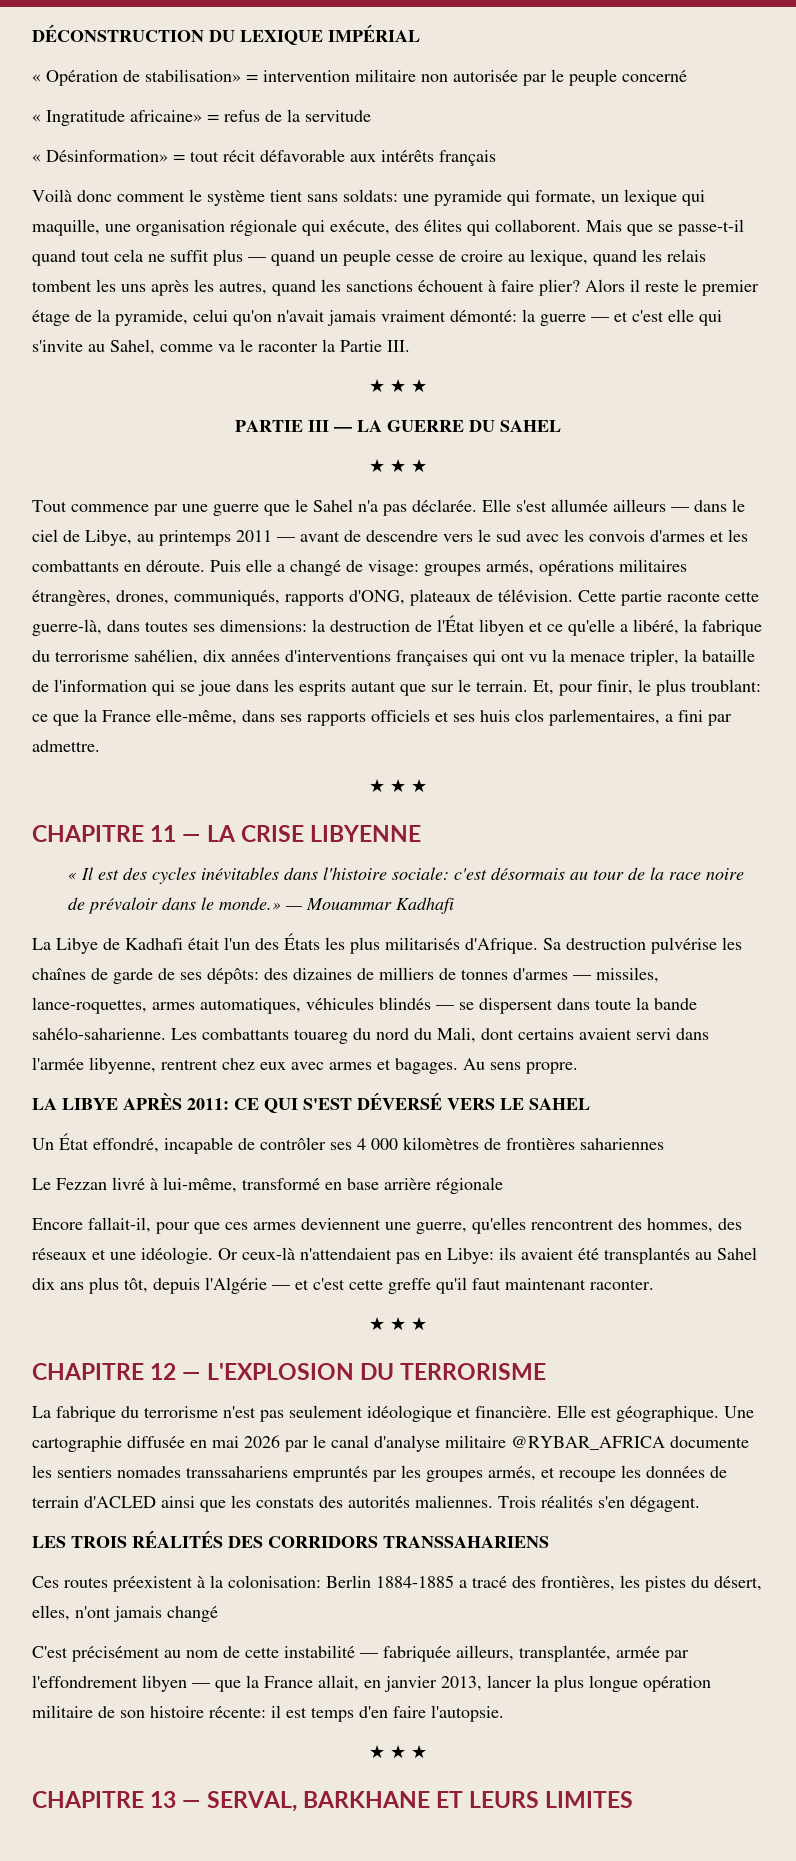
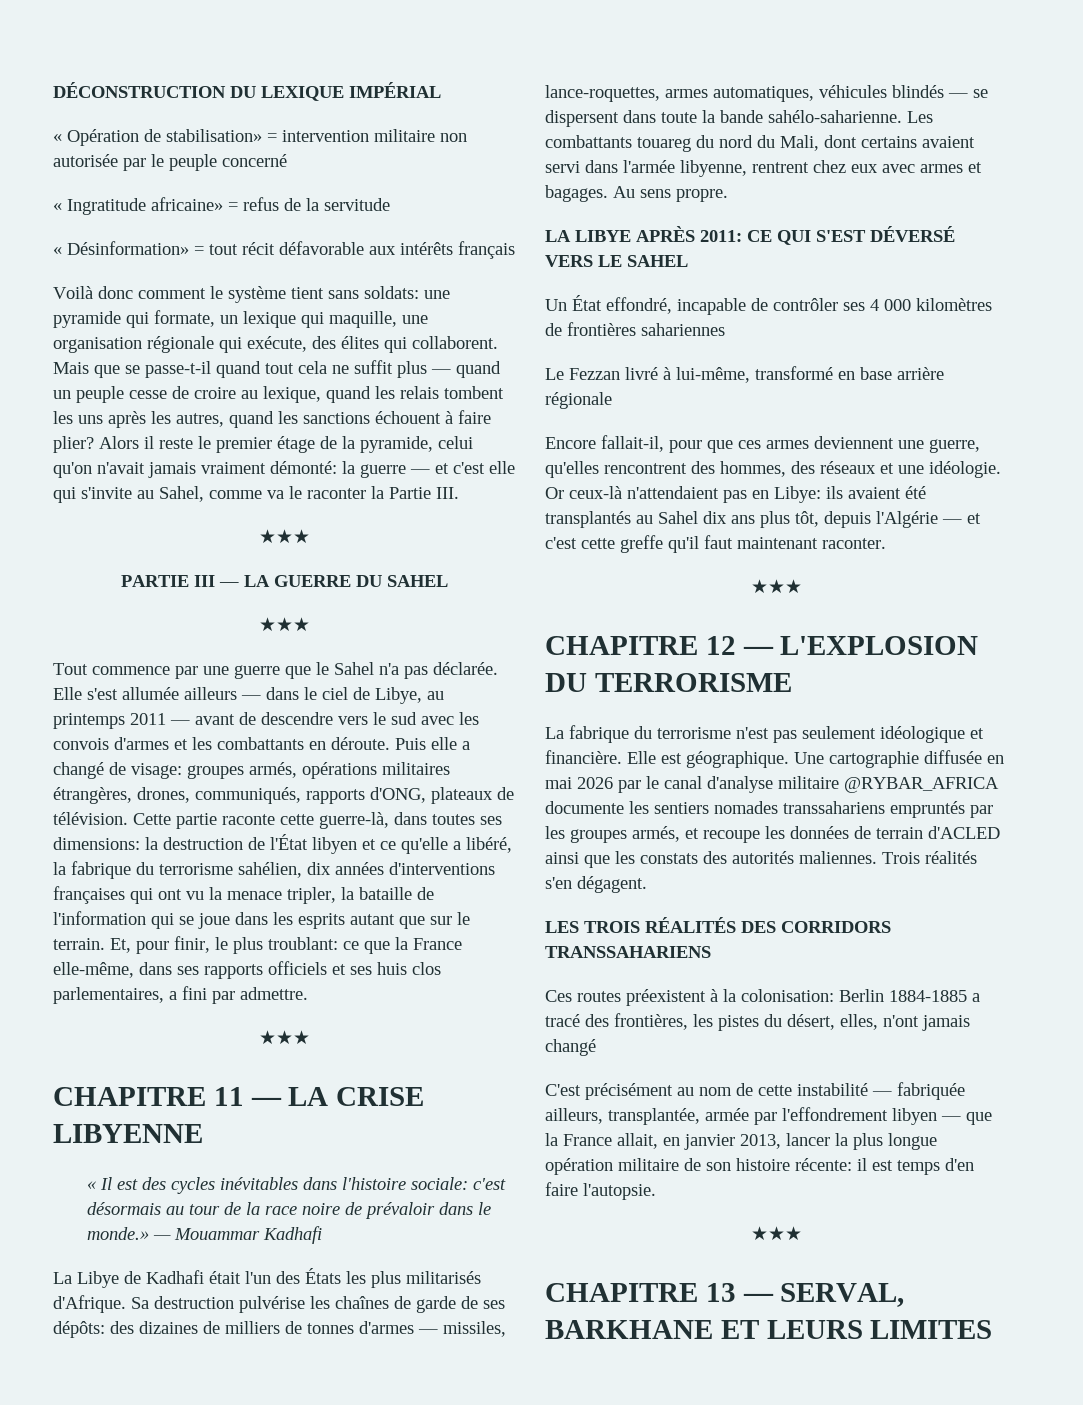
  Alors il reste le premier étage de la pyramide, celui qu'on n'avait jamais vraiment démonté: la guerre — et c'est elle qui s'invite au Sahel, comme va le raconter la Partie III.
- ★ ★ ★
+ ★★★
  PARTIE III — LA GUERRE DU SAHEL
- ★ ★ ★
+ ★★★
  Et, pour finir, le plus troublant: ce que la France elle-même, dans ses rapports officiels et ses huis clos parlementaires, a fini par admettre.
- ★ ★ ★
+ ★★★
  Or ceux-là n'attendaient pas en Libye: ils avaient été transplantés au Sahel dix ans plus tôt, depuis l'Algérie — et c'est cette greffe qu'il faut maintenant raconter.
- ★ ★ ★
+ ★★★
  C'est précisément au nom de cette instabilité — fabriquée ailleurs, transplantée, armée par l'effondrement libyen — que la France allait, en janvier 2013, lancer la plus longue opération militaire de son histoire récente: il est temps d'en faire l'autopsie.
- ★ ★ ★
+ ★★★

